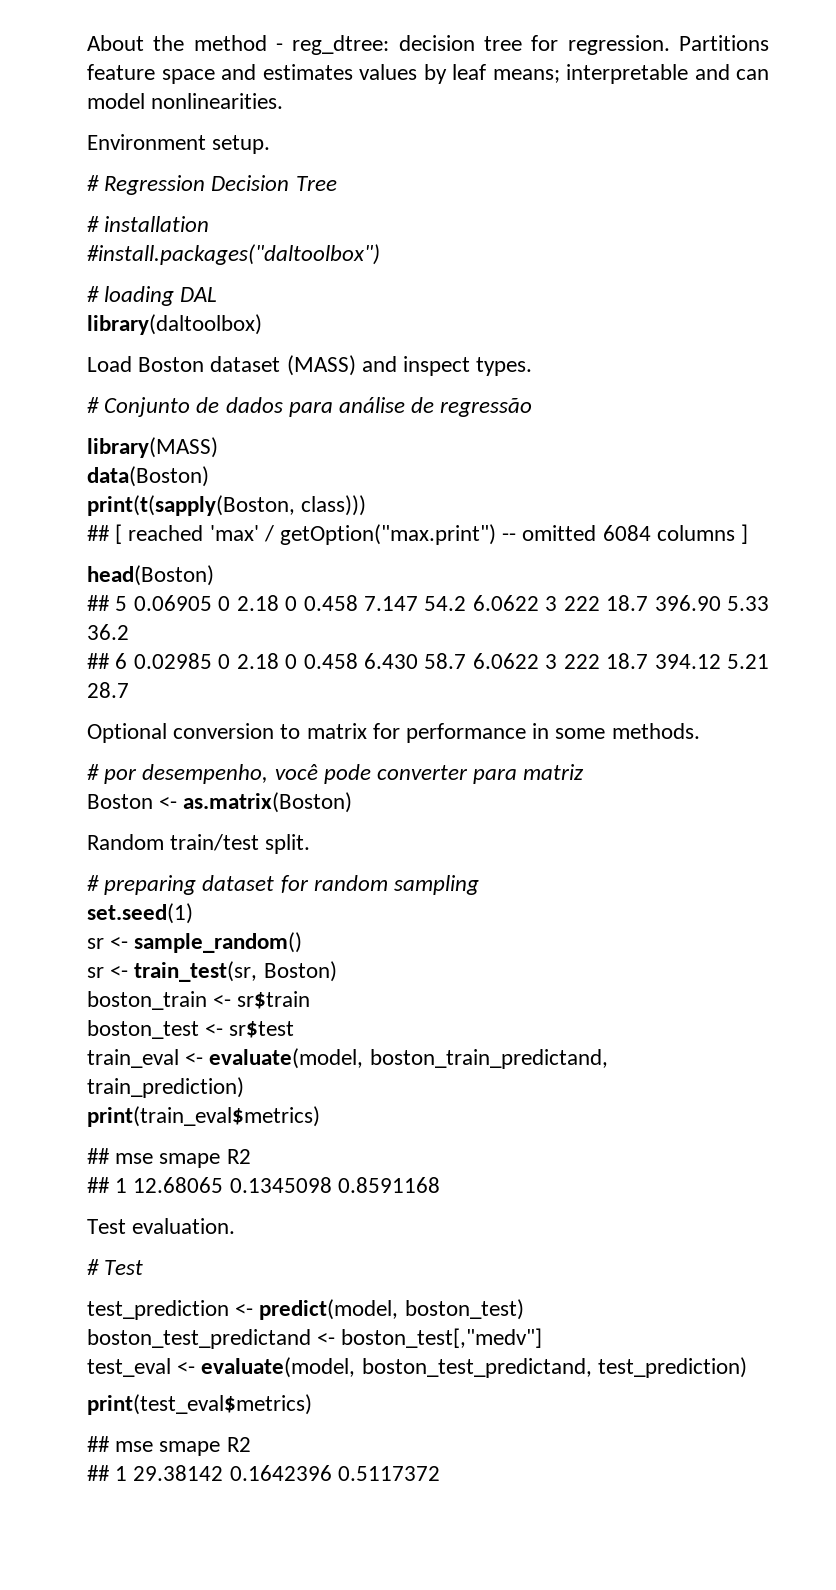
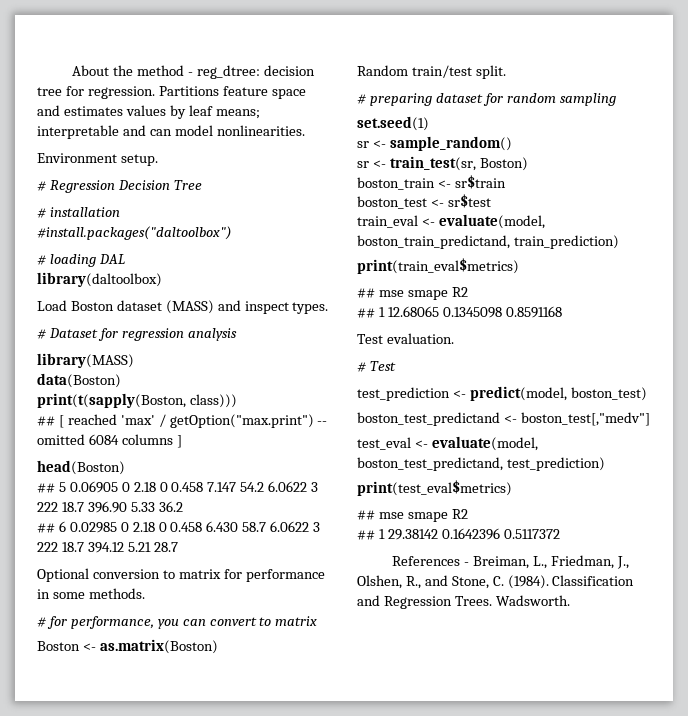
- # Conjunto de dados para análise de regressão
+ # Dataset for regression analysis
- # por desempenho, você pode converter para matriz
+ # for performance, you can convert to matrix
+ References - Breiman, L., Friedman, J., Olshen, R., and Stone, C. (1984). Classification and Regression Trees. Wadsworth.

